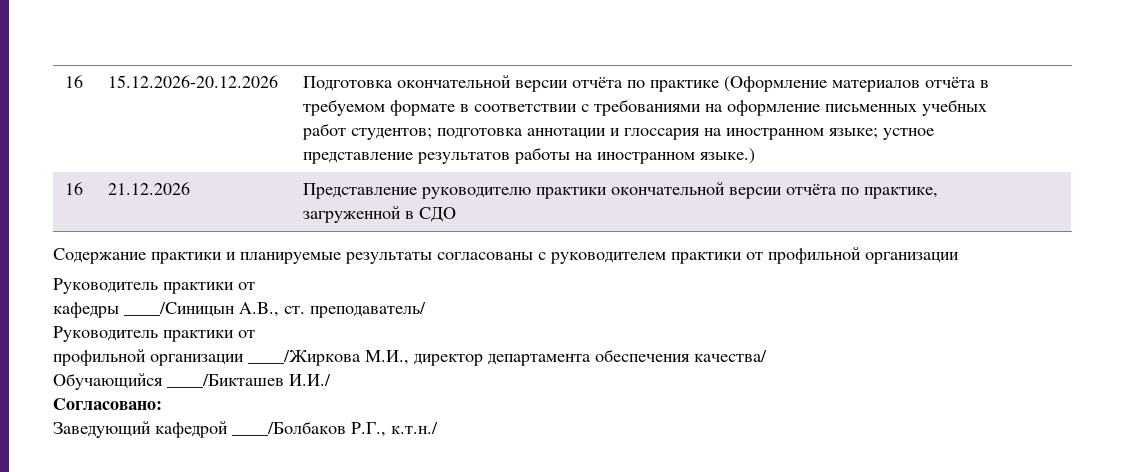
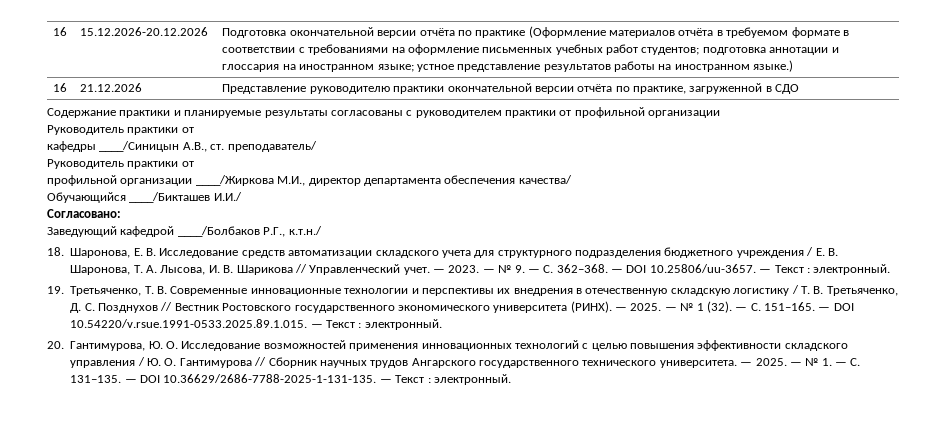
+ 18. Шаронова, Е. В. Исследование средств автоматизации складского учета для структурного подразделения бюджетного учреждения / Е. В. Шаронова, Т. А. Лысова, И. В. Шарикова // Управленческий учет. — 2023. — № 9. — С. 362–368. — DOI 10.25806/uu-3657. — Текст : электронный.
+ 19. Третьяченко, Т. В. Современные инновационные технологии и перспективы их внедрения в отечественную складскую логистику / Т. В. Третьяченко, Д. С. Позднухов // Вестник Ростовского государственного экономического университета (РИНХ). — 2025. — № 1 (32). — С. 151–165. — DOI 10.54220/v.rsue.1991-0533.2025.89.1.015. — Текст : электронный.
+ 20. Гантимурова, Ю. О. Исследование возможностей применения инновационных технологий с целью повышения эффективности складского управления / Ю. О. Гантимурова // Сборник научных трудов Ангарского государственного технического университета. — 2025. — № 1. — С. 131–135. — DOI 10.36629/2686-7788-2025-1-131-135. — Текст : электронный.

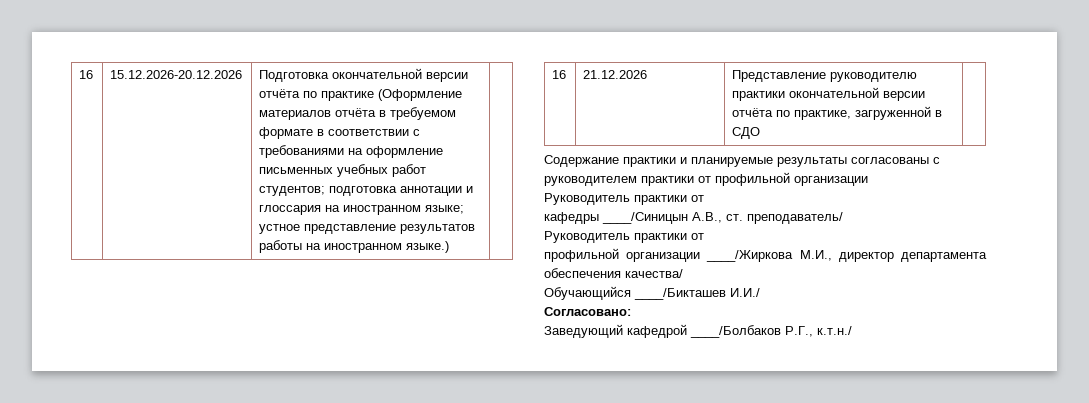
- 18. Шаронова, Е. В. Исследование средств автоматизации складского учета для структурного подразделения бюджетного учреждения / Е. В. Шаронова, Т. А. Лысова, И. В. Шарикова // Управленческий учет. — 2023. — № 9. — С. 362–368. — DOI 10.25806/uu-3657. — Текст : электронный.
- 19. Третьяченко, Т. В. Современные инновационные технологии и перспективы их внедрения в отечественную складскую логистику / Т. В. Третьяченко, Д. С. Позднухов // Вестник Ростовского государственного экономического университета (РИНХ). — 2025. — № 1 (32). — С. 151–165. — DOI 10.54220/v.rsue.1991-0533.2025.89.1.015. — Текст : электронный.
- 20. Гантимурова, Ю. О. Исследование возможностей применения инновационных технологий с целью повышения эффективности складского управления / Ю. О. Гантимурова // Сборник научных трудов Ангарского государственного технического университета. — 2025. — № 1. — С. 131–135. — DOI 10.36629/2686-7788-2025-1-131-135. — Текст : электронный.

